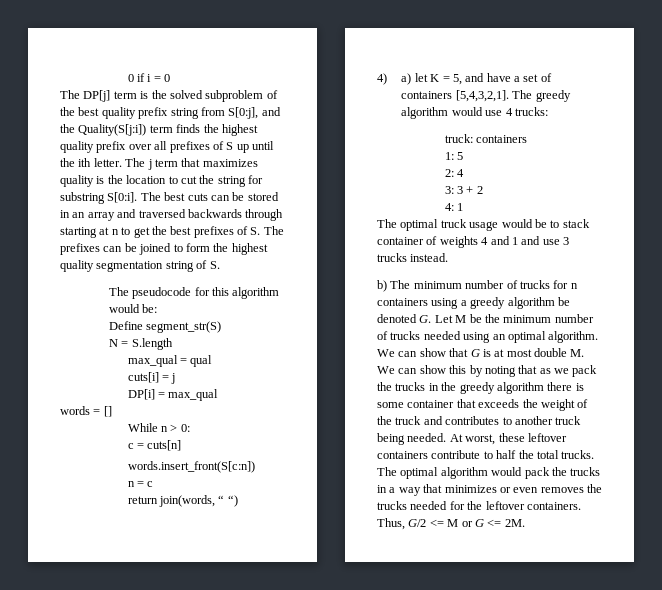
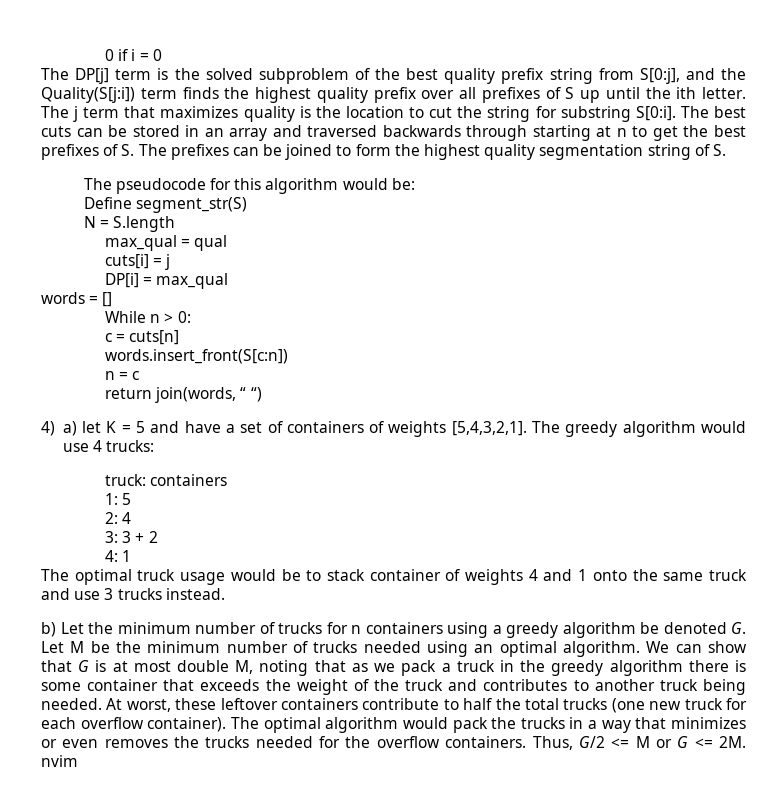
- 4) a) let K = 5, and have a set of containers [5,4,3,2,1].
+ 4) a) let K = 5 and have a set of containers of weights [5,4,3,2,1].
- The optimal truck usage would be to stack container of weights 4 and 1 and use 3 trucks instead.
+ The optimal truck usage would be to stack container of weights 4 and 1 onto the same truck and use 3 trucks instead.
- b) The minimum number of trucks for n containers using a greedy algorithm be denoted G. Let M be the minimum number of trucks needed using an optimal algorithm.
+ b) Let the minimum number of trucks for n containers using a greedy algorithm be denoted G. Let M be the minimum number of trucks needed using an optimal algorithm.
- We can show that G is at most double M. We can show this by noting that as we pack the trucks in the greedy algorithm there is some container that exceeds the weight of the truck and contributes to another truck being needed.
+ We can show that G is at most double M, noting that as we pack a truck in the greedy algorithm there is some container that exceeds the weight of the truck and contributes to another truck being needed.
- At worst, these leftover containers contribute to half the total trucks.
+ At worst, these leftover containers contribute to half the total trucks (one new truck for each overflow container).
- The optimal algorithm would pack the trucks in a way that minimizes or even removes the trucks needed for the leftover containers.
+ The optimal algorithm would pack the trucks in a way that minimizes or even removes the trucks needed for the overflow containers.
- Thus, G/2 <= M or G <= 2M.
+ Thus, G/2 <= M or G <= 2M. nvim

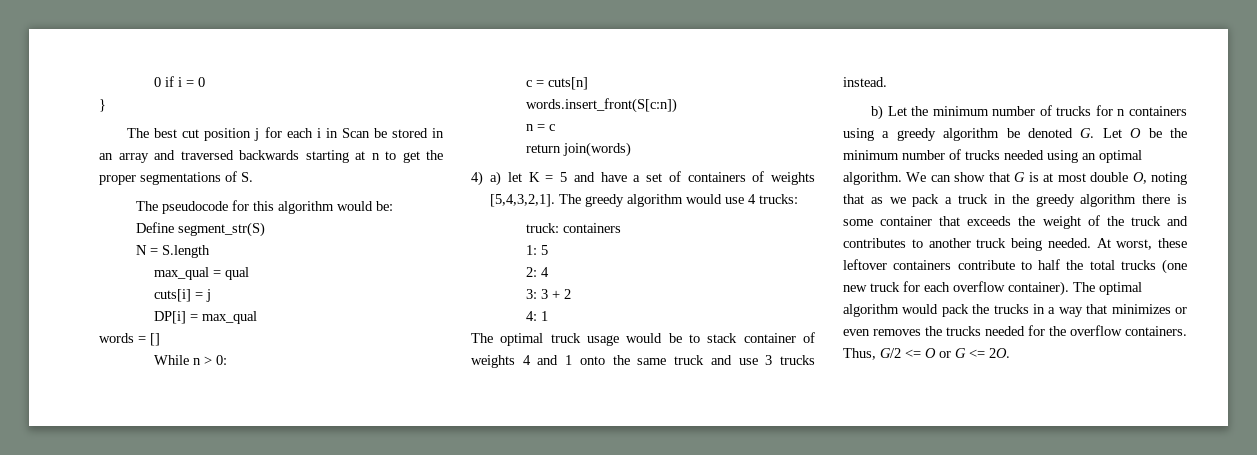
- The DP[j] term is the solved subproblem of the best quality prefix string from S[0:j], and the Quality(S[j:i]) term finds the highest quality prefix over all prefixes of S up until the ith letter. The j term that maximizes quality is the location to cut the string for substring S[0:i]. The best cuts can be stored in an array and traversed backwards through starting at n to get the best prefixes of S. The prefixes can be joined to form the highest quality segmentation string of S.
+ }
+ The best cut position j for each i in Scan be stored in an array and traversed backwards starting at n to get the proper segmentations of S.
- return join(words, “ “)
+ return join(words)
- b) Let the minimum number of trucks for n containers using a greedy algorithm be denoted G. Let M be the minimum number of trucks needed using an optimal algorithm.
+ b) Let the minimum number of trucks for n containers using a greedy algorithm be denoted G. Let O be the minimum number of trucks needed using an optimal algorithm.
- We can show that G is at most double M, noting that as we pack a truck in the greedy algorithm there is some container that exceeds the weight of the truck and contributes to another truck being needed.
+ We can show that G is at most double O, noting that as we pack a truck in the greedy algorithm there is some container that exceeds the weight of the truck and contributes to another truck being needed.
- Thus, G/2 <= M or G <= 2M. nvim
+ Thus, G/2 <= O or G <= 2O.

